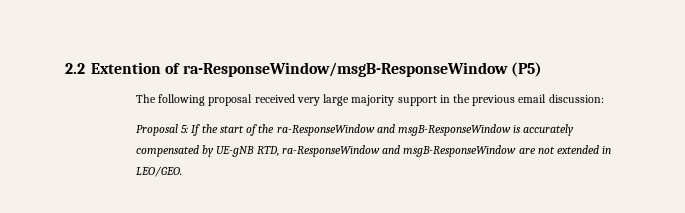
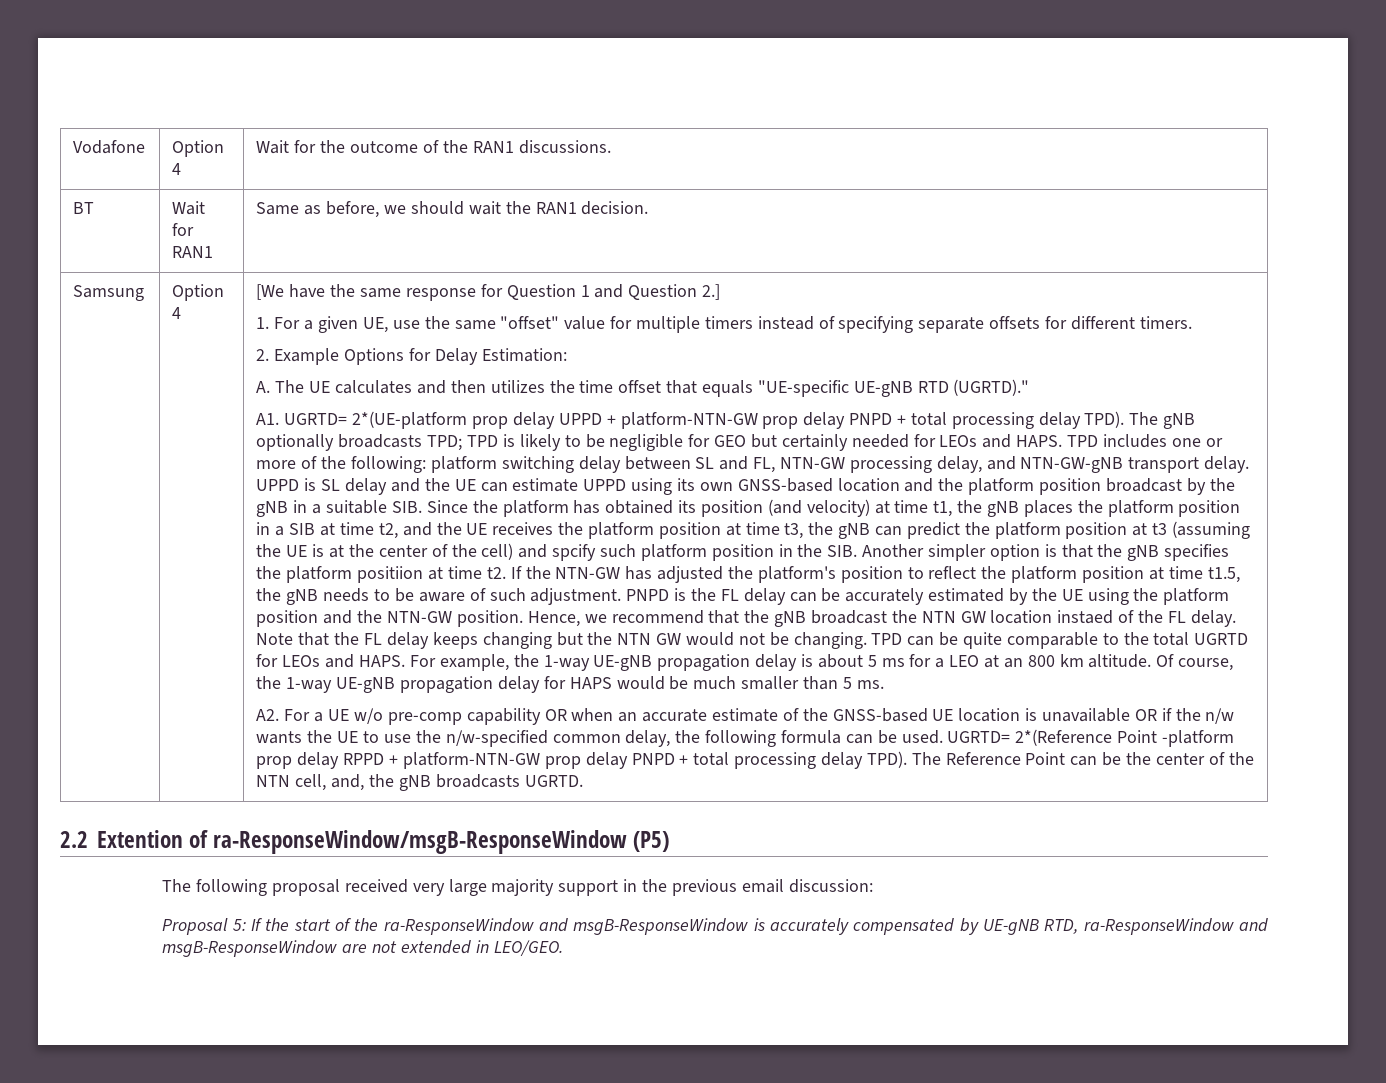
+ Vodafone | Option 4 | Wait for the outcome of the RAN1 discussions.
+ BT | Wait for RAN1 | Same as before, we should wait the RAN1 decision.
+ Samsung | Option 4 | [We have the same response for Question 1 and Question 2.]
+ 1. For a given UE, use the same "offset" value for multiple timers instead of specifying separate offsets for different timers.
+ 2. Example Options for Delay Estimation:
+ A. The UE calculates and then utilizes the time offset that equals "UE-specific UE-gNB RTD (UGRTD)."
+ A1. UGRTD= 2*(UE-platform prop delay UPPD + platform-NTN-GW prop delay PNPD + total processing delay TPD). The gNB optionally broadcasts TPD; TPD is likely to be negligible for GEO but certainly needed for LEOs and HAPS. TPD includes one or more of the following: platform switching delay between SL and FL, NTN-GW processing delay, and NTN-GW-gNB transport delay. UPPD is SL delay and the UE can estimate UPPD using its own GNSS-based location and the platform position broadcast by the gNB in a suitable SIB. Since the platform has obtained its position (and velocity) at time t1, the gNB places the platform position in a SIB at time t2, and the UE receives the platform position at time t3, the gNB can predict the platform position at t3 (assuming the UE is at the center of the cell) and spcify such platform position in the SIB. Another simpler option is that the gNB specifies the platform positiion at time t2. If the NTN-GW has adjusted the platform's position to reflect the platform position at time t1.5, the gNB needs to be aware of such adjustment. PNPD is the FL delay can be accurately estimated by the UE using the platform position and the NTN-GW position. Hence, we recommend that the gNB broadcast the NTN GW location instaed of the FL delay. Note that the FL delay keeps changing but the NTN GW would not be changing. TPD can be quite comparable to the total UGRTD for LEOs and HAPS. For example, the 1-way UE-gNB propagation delay is about 5 ms for a LEO at an 800 km altitude. Of course, the 1-way UE-gNB propagation delay for HAPS would be much smaller than 5 ms.
+ A2. For a UE w/o pre-comp capability OR when an accurate estimate of the GNSS-based UE location is unavailable OR if the n/w wants the UE to use the n/w-specified common delay, the following formula can be used. UGRTD= 2*(Reference Point -platform prop delay RPPD + platform-NTN-GW prop delay PNPD + total processing delay TPD). The Reference Point can be the center of the NTN cell, and, the gNB broadcasts UGRTD.

